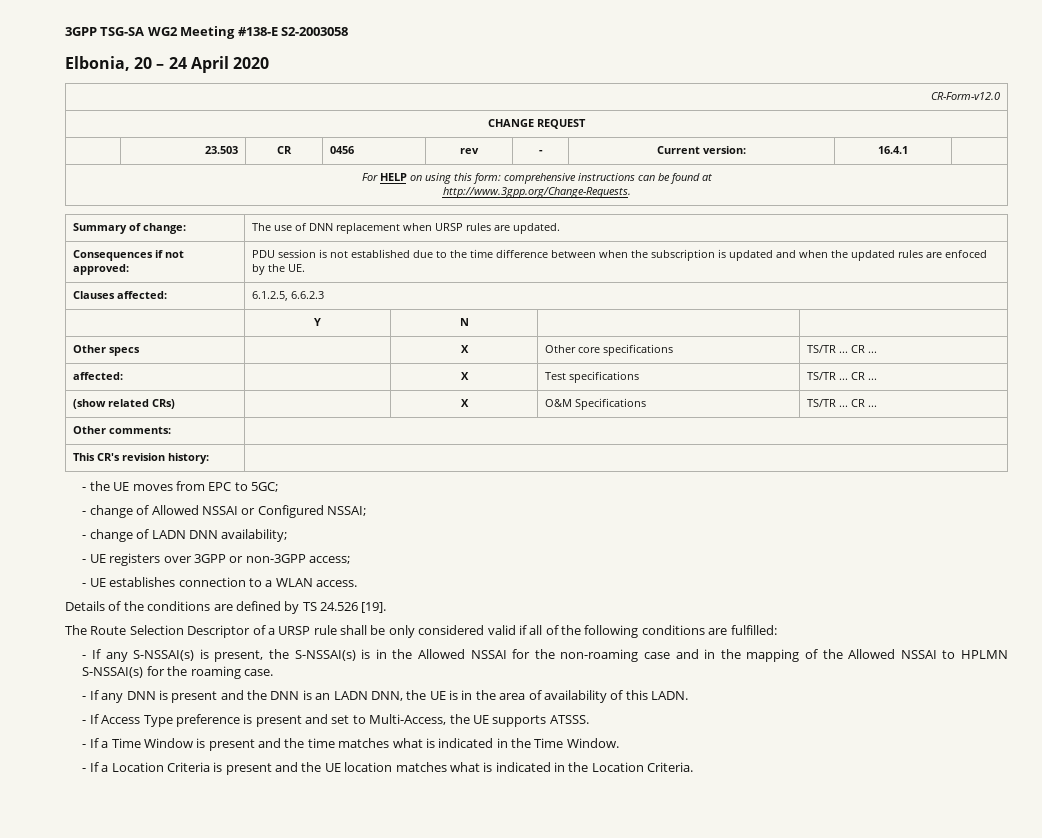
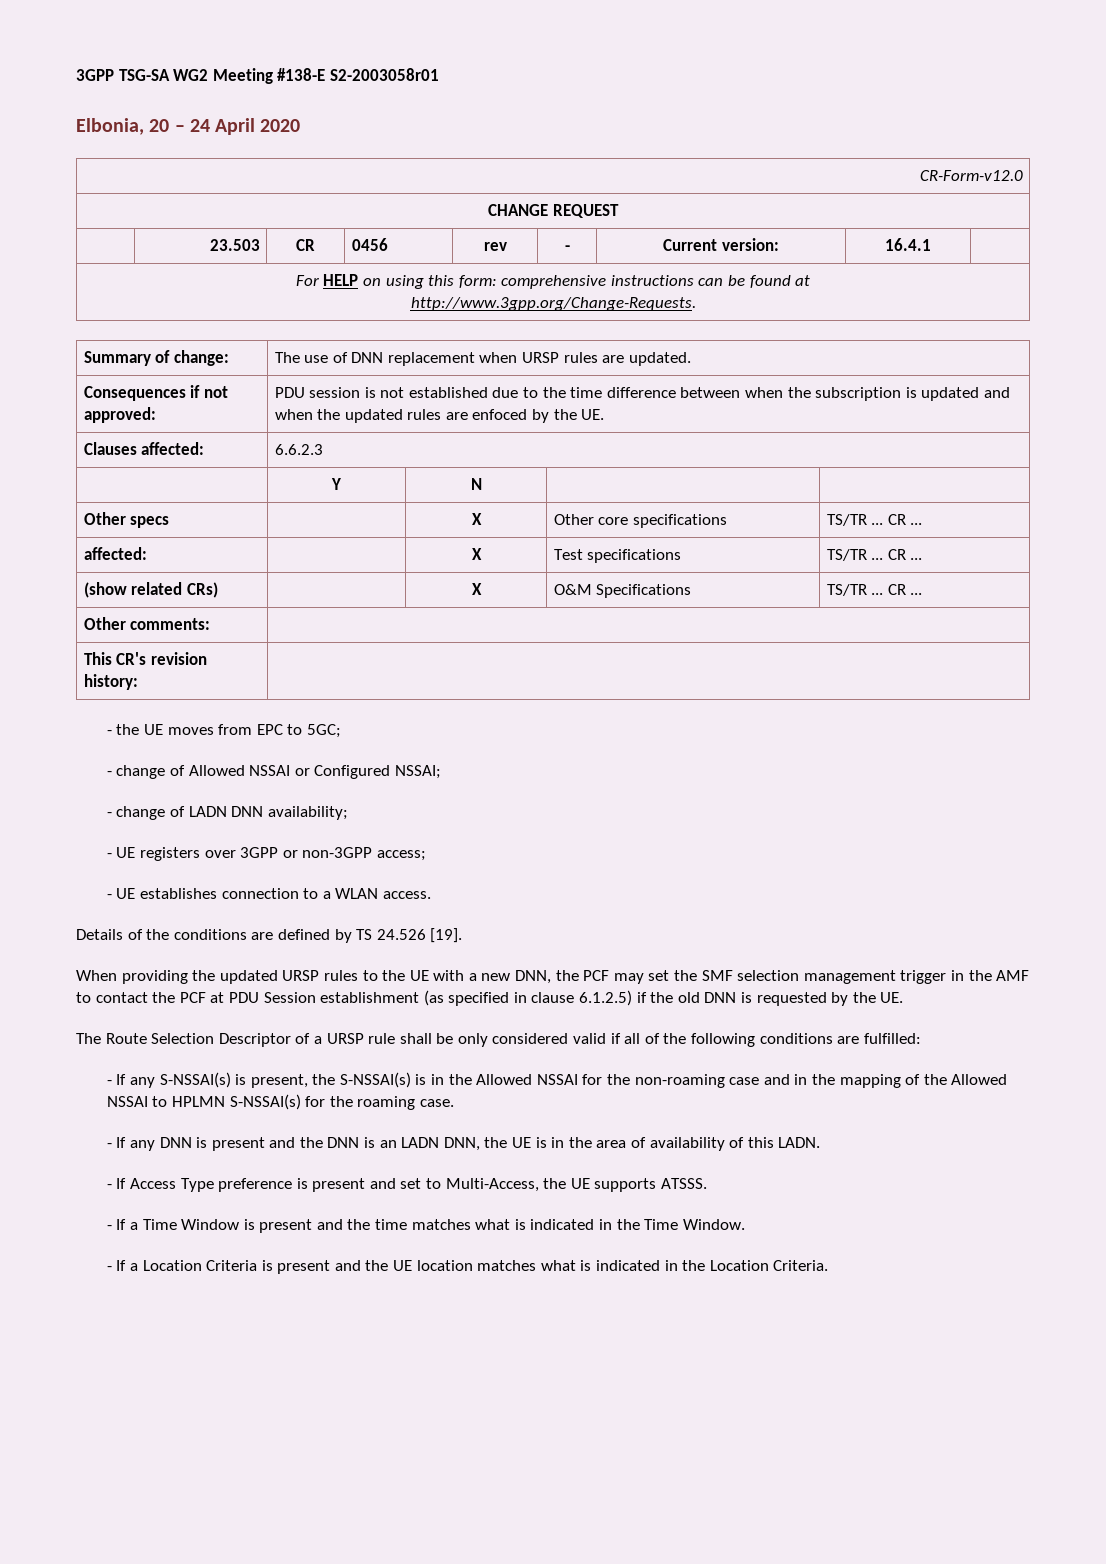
- 3GPP TSG-SA WG2 Meeting #138-E S2-2003058
+ 3GPP TSG-SA WG2 Meeting #138-E S2-2003058r01
- Clauses affected: | 6.1.2.5, 6.6.2.3
+ Clauses affected: | 6.6.2.3
+ When providing the updated URSP rules to the UE with a new DNN, the PCF may set the SMF selection management trigger in the AMF to contact the PCF at PDU Session establishment (as specified in clause 6.1.2.5) if the old DNN is requested by the UE.

